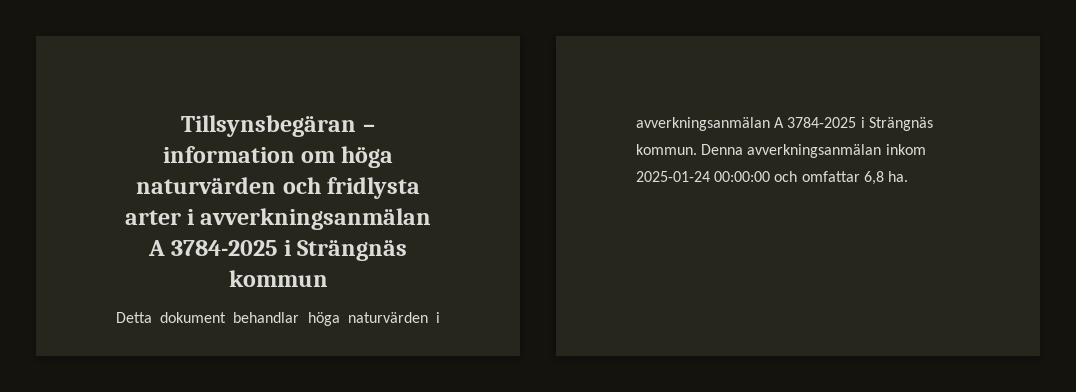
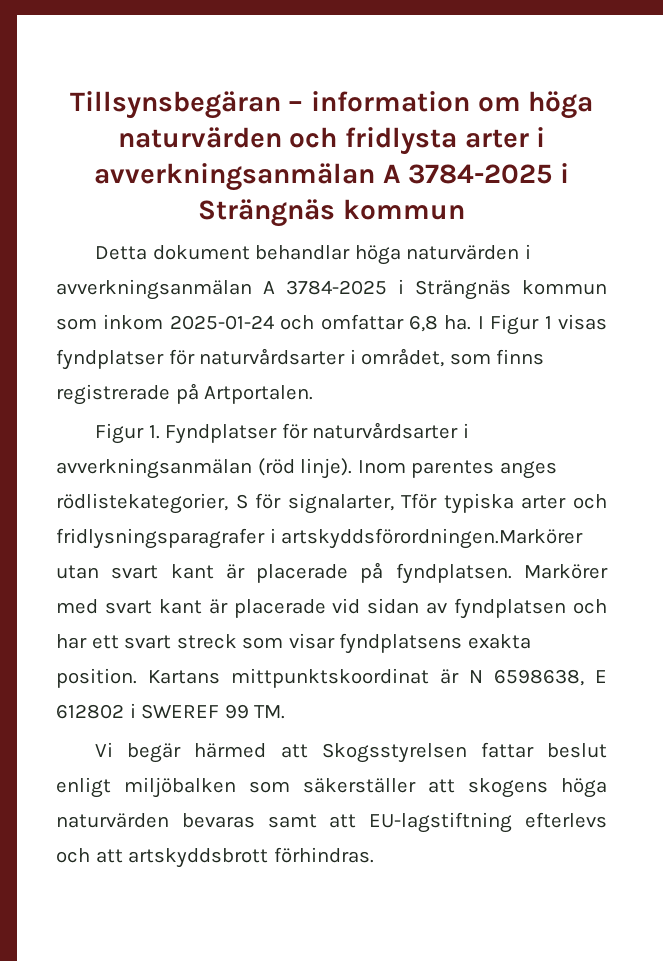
- Detta dokument behandlar höga naturvärden i avverkningsanmälan A 3784-2025 i Strängnäs kommun. Denna avverkningsanmälan inkom 2025-01-24 00:00:00 och omfattar 6,8 ha.
+ Detta dokument behandlar höga naturvärden i avverkningsanmälan A 3784-2025 i Strängnäs kommun som inkom 2025-01-24 och omfattar 6,8 ha.
+ I Figur 1 visas fyndplatser för naturvårdsarter i området, som finns registrerade på Artportalen.
+ Figur 1. Fyndplatser för naturvårdsarter i avverkningsanmälan (röd linje). Inom parentes anges rödlistekategorier, S för signalarter, Tför typiska arter och fridlysningsparagrafer i artskyddsförordningen.Markörer utan svart kant är placerade på fyndplatsen. Markörer med svart kant är placerade vid sidan av fyndplatsen och har ett svart streck som visar fyndplatsens exakta position. Kartans mittpunktskoordinat är N 6598638, E 612802 i SWEREF 99 TM.
+ Vi begär härmed att Skogsstyrelsen fattar beslut enligt miljöbalken som säkerställer att skogens höga naturvärden bevaras samt att EU-lagstiftning efterlevs och att artskyddsbrott förhindras.

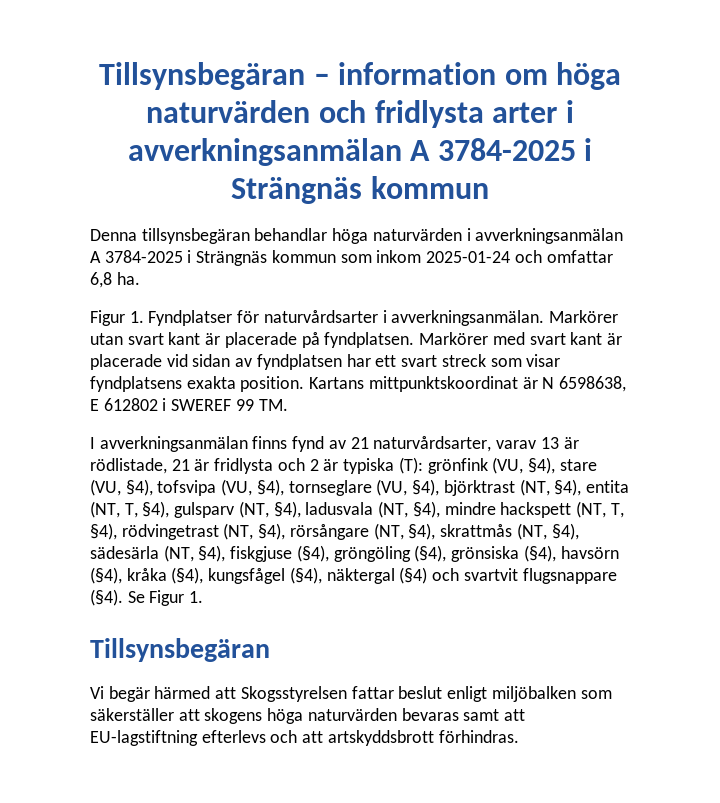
- Detta dokument behandlar höga naturvärden i avverkningsanmälan A 3784-2025 i Strängnäs kommun som inkom 2025-01-24 och omfattar 6,8 ha. I Figur 1 visas fyndplatser för naturvårdsarter i området, som finns registrerade på Artportalen.
+ Denna tillsynsbegäran behandlar höga naturvärden i avverkningsanmälan A 3784-2025 i Strängnäs kommun som inkom 2025-01-24 och omfattar 6,8 ha.
- Figur 1. Fyndplatser för naturvårdsarter i avverkningsanmälan (röd linje). Inom parentes anges rödlistekategorier, S för signalarter, Tför typiska arter och fridlysningsparagrafer i artskyddsförordningen.Markörer utan svart kant är placerade på fyndplatsen.
+ Figur 1. Fyndplatser för naturvårdsarter i avverkningsanmälan. Markörer utan svart kant är placerade på fyndplatsen.
- Markörer med svart kant är placerade vid sidan av fyndplatsen och har ett svart streck som visar fyndplatsens exakta position.
+ Markörer med svart kant är placerade vid sidan av fyndplatsen har ett svart streck som visar fyndplatsens exakta position.
+ I avverkningsanmälan finns fynd av 21 naturvårdsarter, varav 13 är rödlistade, 21 är fridlysta och 2 är typiska (T): grönfink (VU, §4), stare (VU, §4), tofsvipa (VU, §4), tornseglare (VU, §4), björktrast (NT, §4), entita (NT, T, §4), gulsparv (NT, §4), ladusvala (NT, §4), mindre hackspett (NT, T, §4), rödvingetrast (NT, §4), rörsångare (NT, §4), skrattmås (NT, §4), sädesärla (NT, §4), fiskgjuse (§4), gröngöling (§4), grönsiska (§4), havsörn (§4), kråka (§4), kungsfågel (§4), näktergal (§4) och svartvit flugsnappare (§4). Se Figur 1.
+ Tillsynsbegäran

